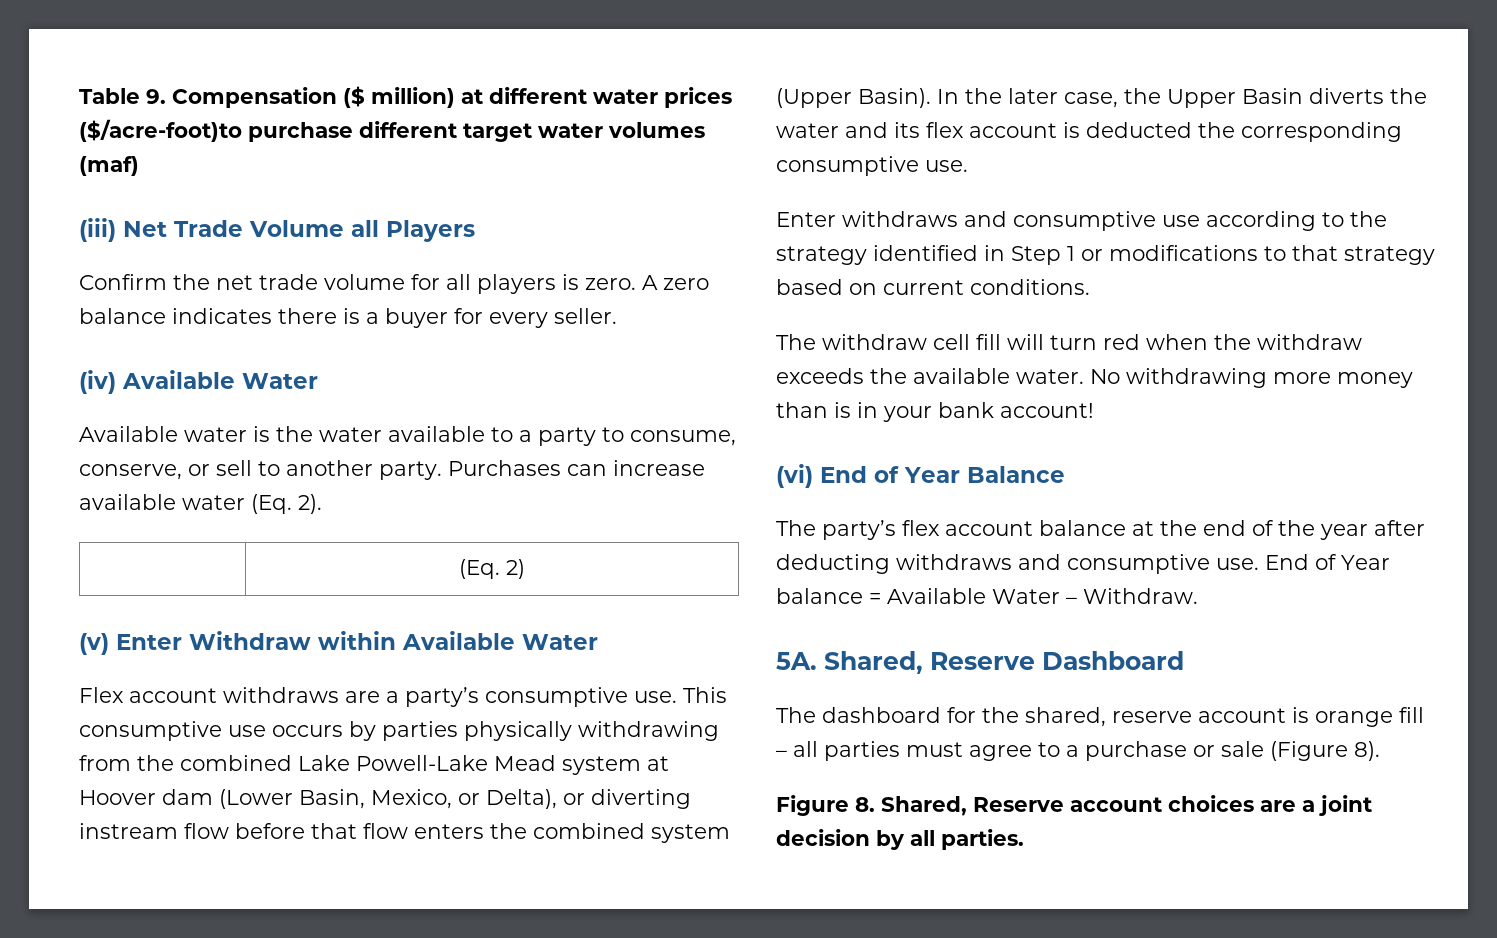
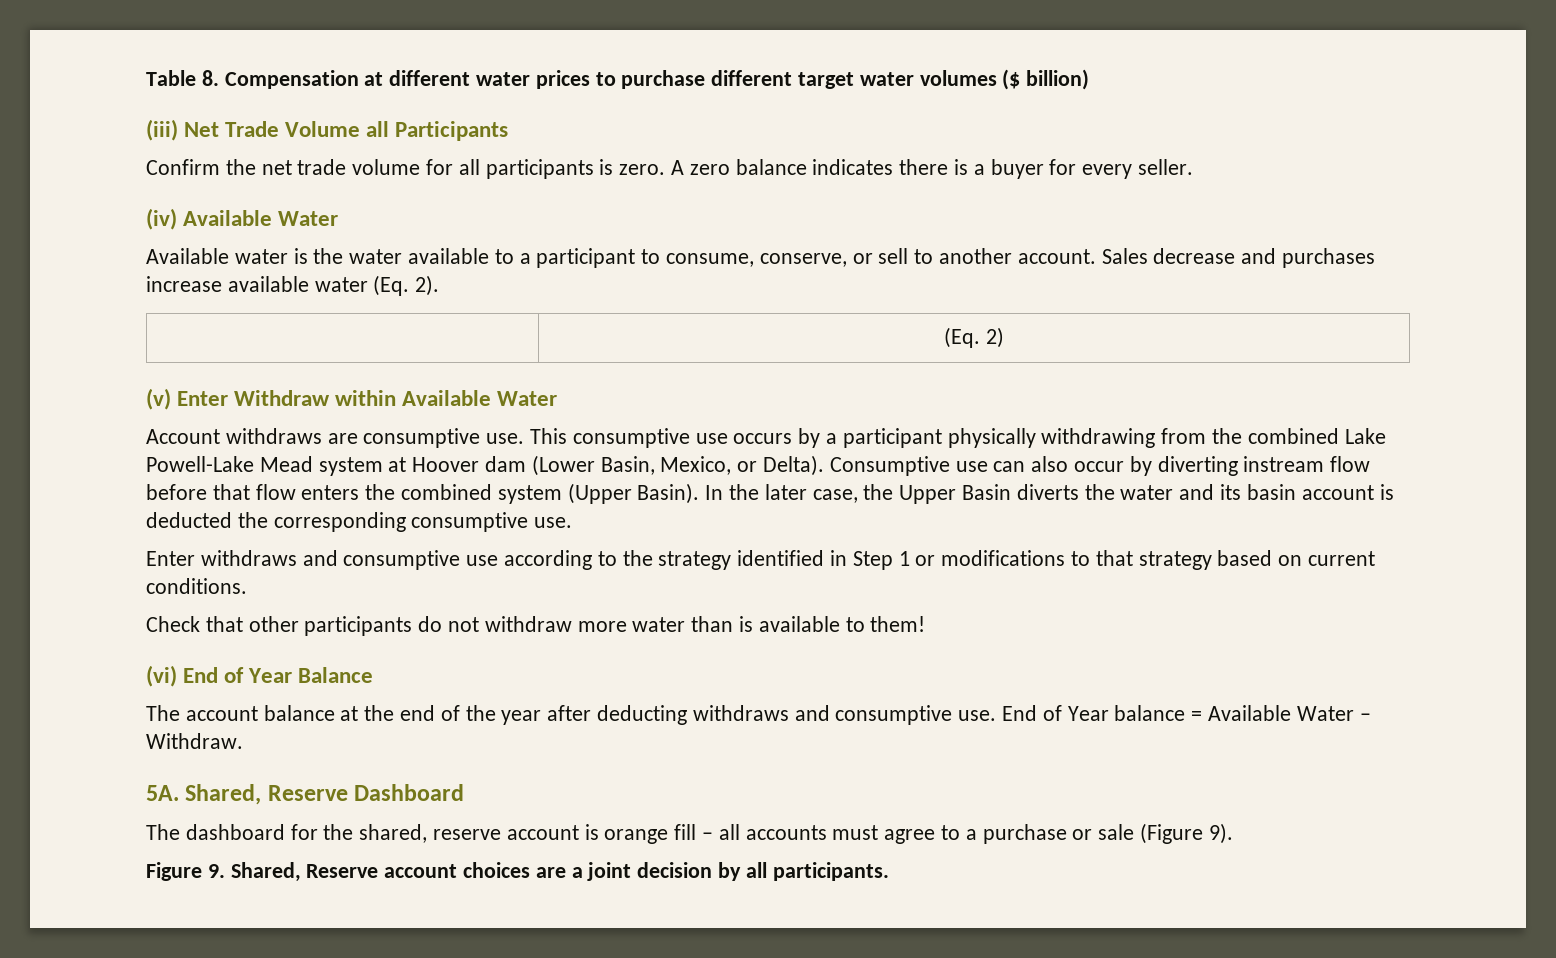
- Table 9. Compensation ($ million) at different water prices ($/acre-foot)to purchase different target water volumes (maf)
+ Table 8. Compensation at different water prices to purchase different target water volumes ($ billion)
- (iii) Net Trade Volume all Players
+ (iii) Net Trade Volume all Participants
- Confirm the net trade volume for all players is zero.
+ Confirm the net trade volume for all participants is zero.
- Available water is the water available to a party to consume, conserve, or sell to another party. Purchases can increase available water (Eq. 2).
+ Available water is the water available to a participant to consume, conserve, or sell to another account. Sales decrease and purchases increase available water (Eq. 2).
- Flex account withdraws are a party’s consumptive use.
+ Account withdraws are consumptive use.
- This consumptive use occurs by parties physically withdrawing from the combined Lake Powell-Lake Mead system at Hoover dam (Lower Basin, Mexico, or Delta), or diverting instream flow before that flow enters the combined system (Upper Basin).
+ This consumptive use occurs by a participant physically withdrawing from the combined Lake Powell-Lake Mead system at Hoover dam (Lower Basin, Mexico, or Delta). Consumptive use can also occur by diverting instream flow before that flow enters the combined system (Upper Basin).
- In the later case, the Upper Basin diverts the water and its flex account is deducted the corresponding consumptive use.
+ In the later case, the Upper Basin diverts the water and its basin account is deducted the corresponding consumptive use.
- The withdraw cell fill will turn red when the withdraw exceeds the available water. No withdrawing more money than is in your bank account!
+ Check that other participants do not withdraw more water than is available to them!
- The party’s flex account balance at the end of the year after deducting withdraws and consumptive use.
+ The account balance at the end of the year after deducting withdraws and consumptive use.
- The dashboard for the shared, reserve account is orange fill – all parties must agree to a purchase or sale (Figure 8).
+ The dashboard for the shared, reserve account is orange fill – all accounts must agree to a purchase or sale (Figure 9).
- Figure 8. Shared, Reserve account choices are a joint decision by all parties.
+ Figure 9. Shared, Reserve account choices are a joint decision by all participants.

